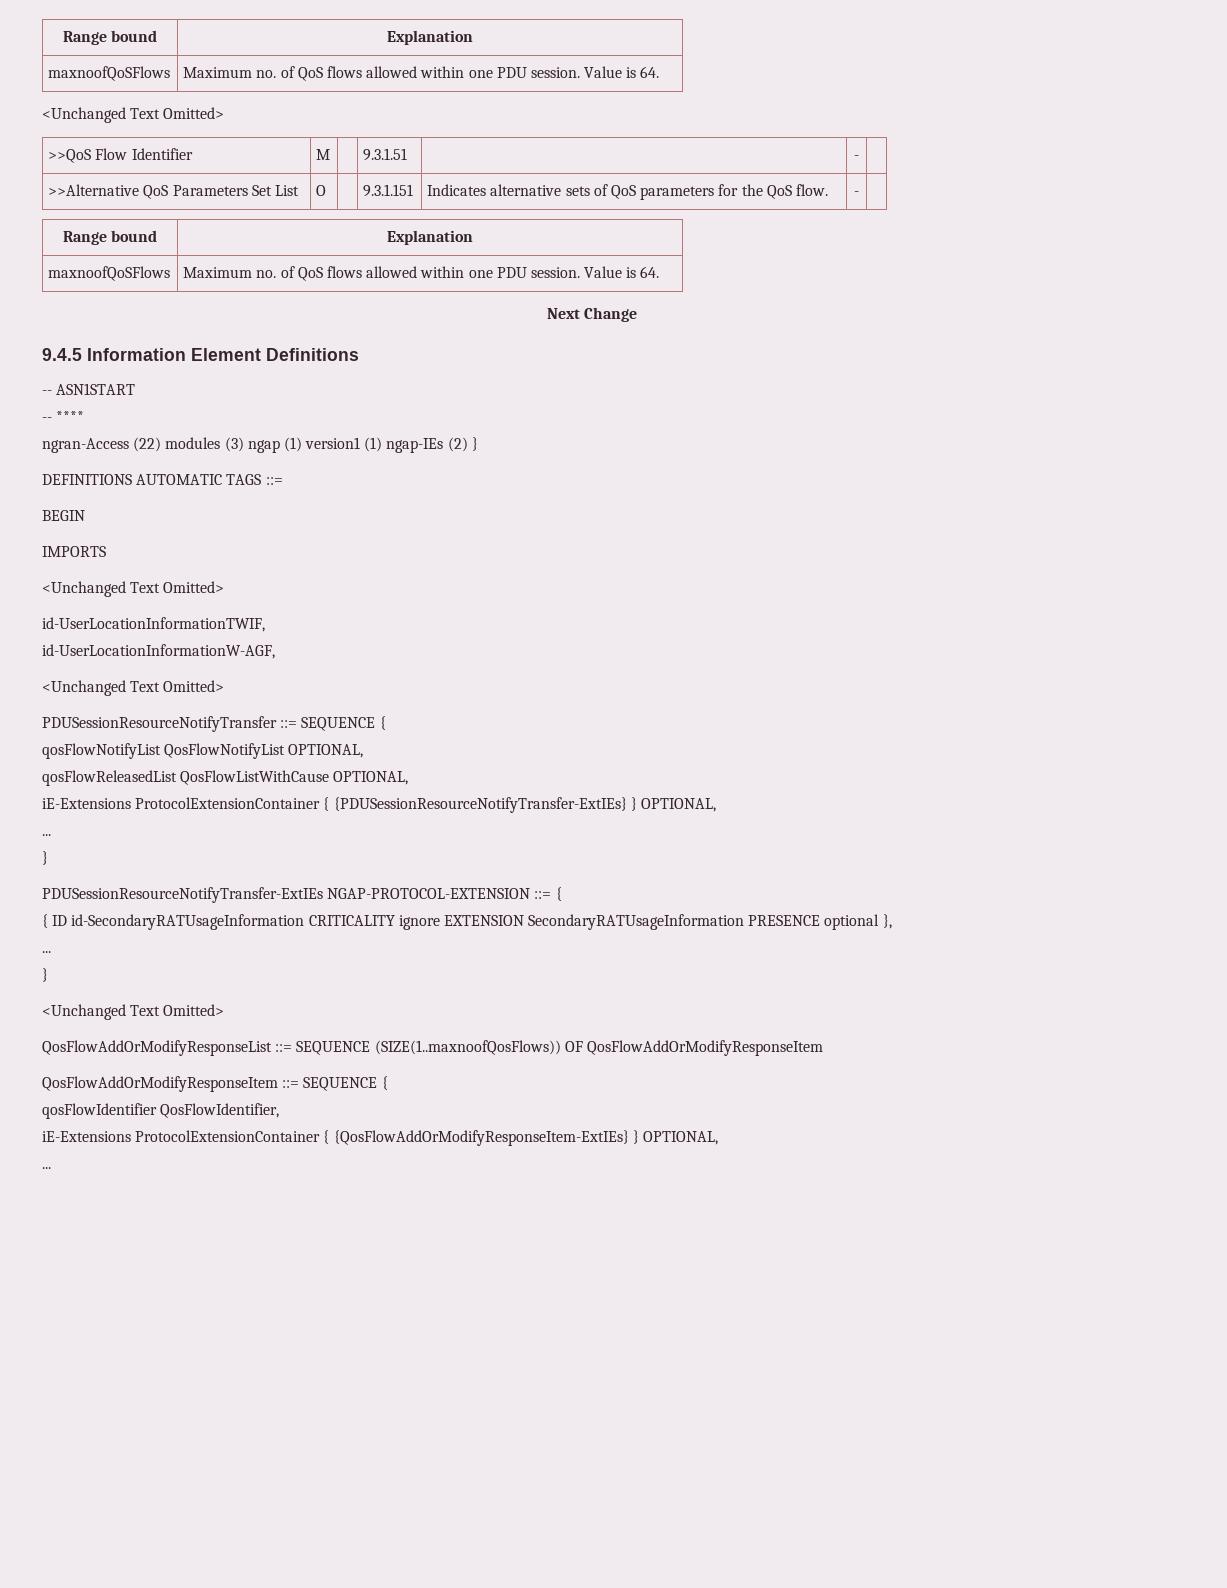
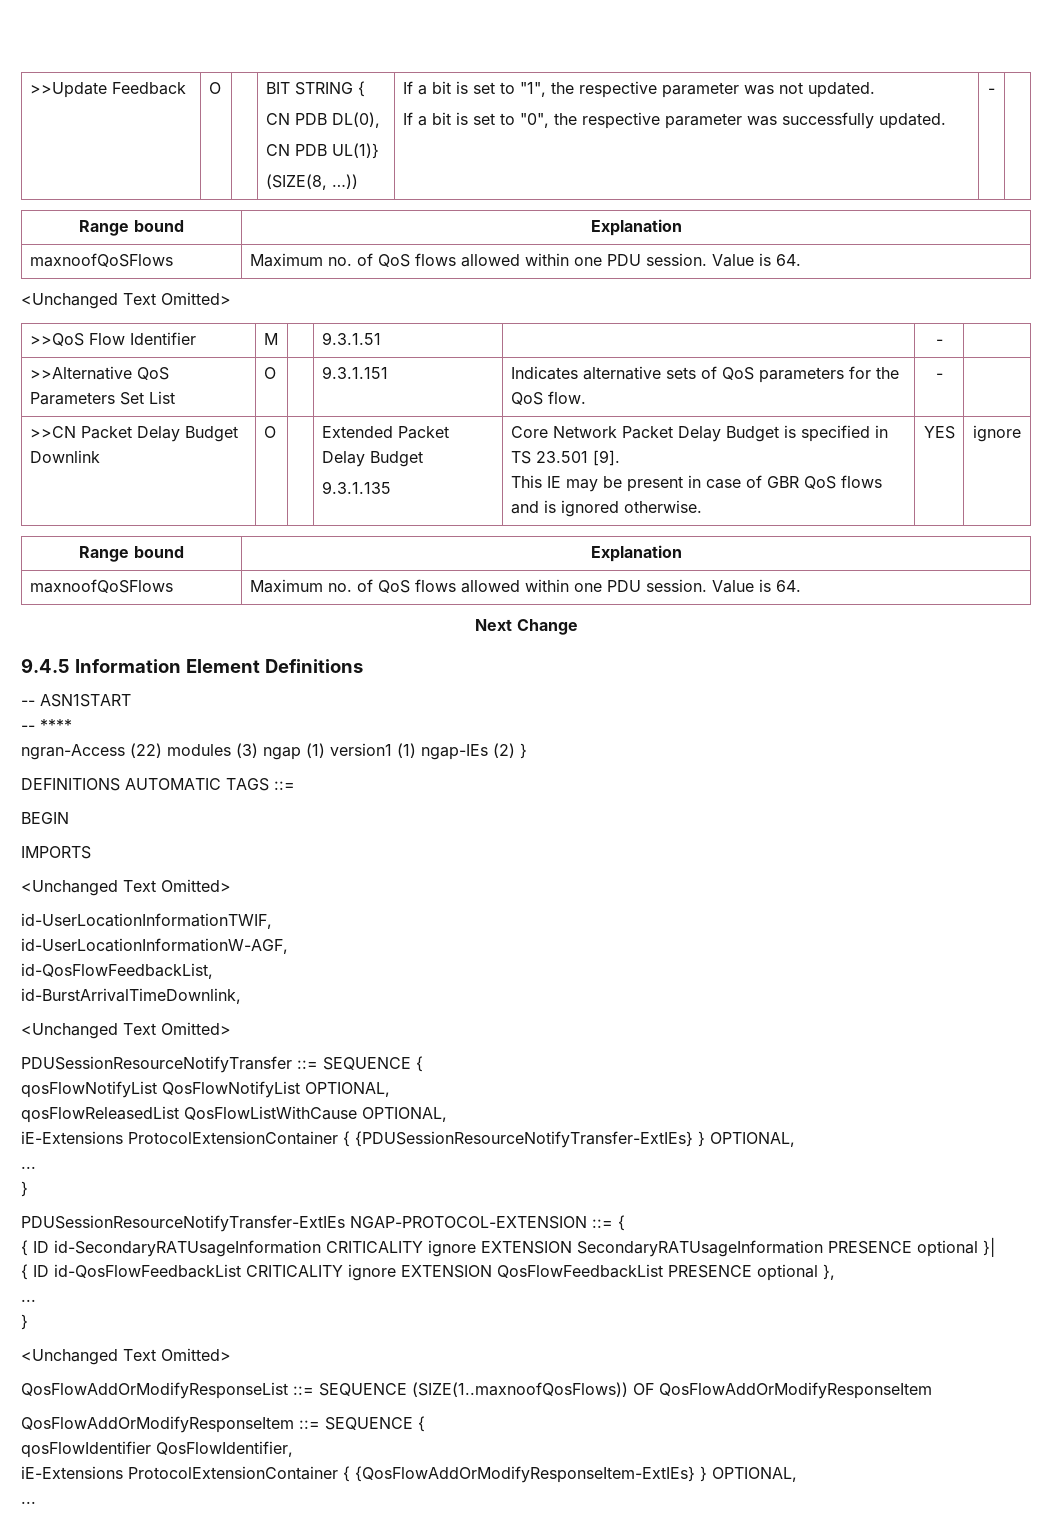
+ >>Update Feedback | O | | BIT STRING {
+ CN PDB DL(0),
+ CN PDB UL(1)}
+ (SIZE(8, …)) | If a bit is set to "1", the respective parameter was not updated.
+ If a bit is set to "0", the respective parameter was successfully updated. | -
+ >>CN Packet Delay Budget Downlink | O | | Extended Packet Delay Budget
+ 9.3.1.135 | Core Network Packet Delay Budget is specified in TS 23.501 [9].
+ This IE may be present in case of GBR QoS flows and is ignored otherwise. | YES | ignore
+ id-QosFlowFeedbackList,
+ id-BurstArrivalTimeDownlink,
- { ID id-SecondaryRATUsageInformation CRITICALITY ignore EXTENSION SecondaryRATUsageInformation PRESENCE optional },
+ { ID id-SecondaryRATUsageInformation CRITICALITY ignore EXTENSION SecondaryRATUsageInformation PRESENCE optional }|
+ { ID id-QosFlowFeedbackList CRITICALITY ignore EXTENSION QosFlowFeedbackList PRESENCE optional },

